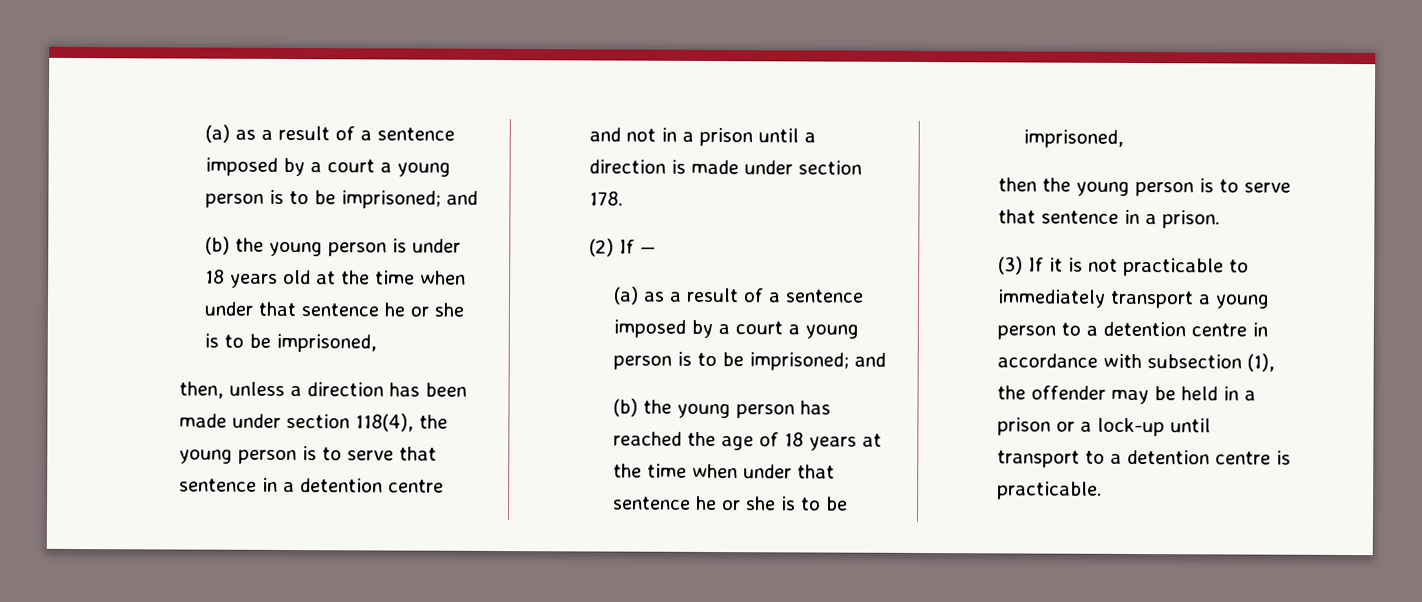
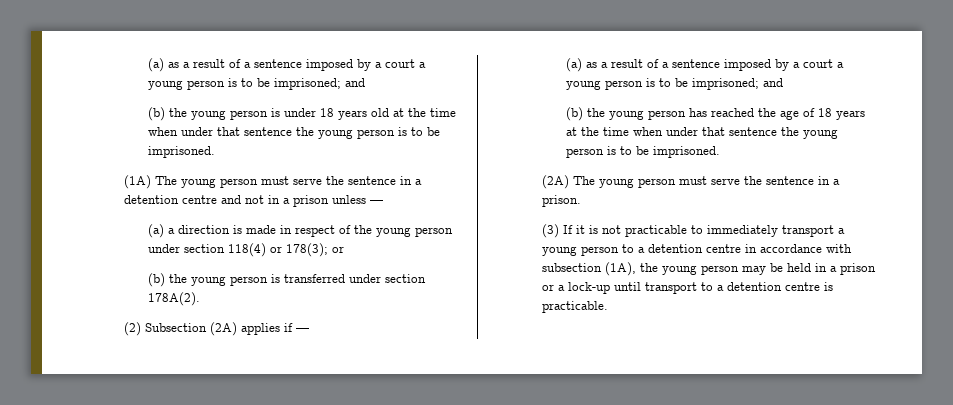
- (b) the young person is under 18 years old at the time when under that sentence he or she is to be imprisoned,
- then, unless a direction has been made under section 118(4), the young person is to serve that sentence in a detention centre and not in a prison until a direction is made under section 178.
- (2) If —
+ (b) the young person is under 18 years old at the time when under that sentence the young person is to be imprisoned.
+ (1A) The young person must serve the sentence in a detention centre and not in a prison unless —
+ (a) a direction is made in respect of the young person under section 118(4) or 178(3); or
+ (b) the young person is transferred under section 178A(2).
+ (2) Subsection (2A) applies if —
- (b) the young person has reached the age of 18 years at the time when under that sentence he or she is to be imprisoned,
- then the young person is to serve that sentence in a prison.
+ (b) the young person has reached the age of 18 years at the time when under that sentence the young person is to be imprisoned.
+ (2A) The young person must serve the sentence in a prison.
- (3) If it is not practicable to immediately transport a young person to a detention centre in accordance with subsection (1), the offender may be held in a prison or a lock-up until transport to a detention centre is practicable.
+ (3) If it is not practicable to immediately transport a young person to a detention centre in accordance with subsection (1A), the young person may be held in a prison or a lock-up until transport to a detention centre is practicable.

